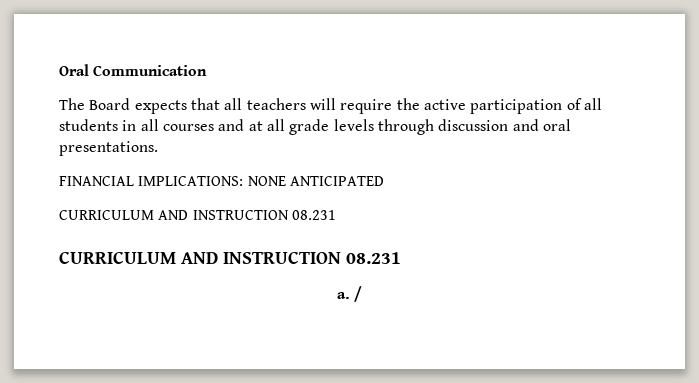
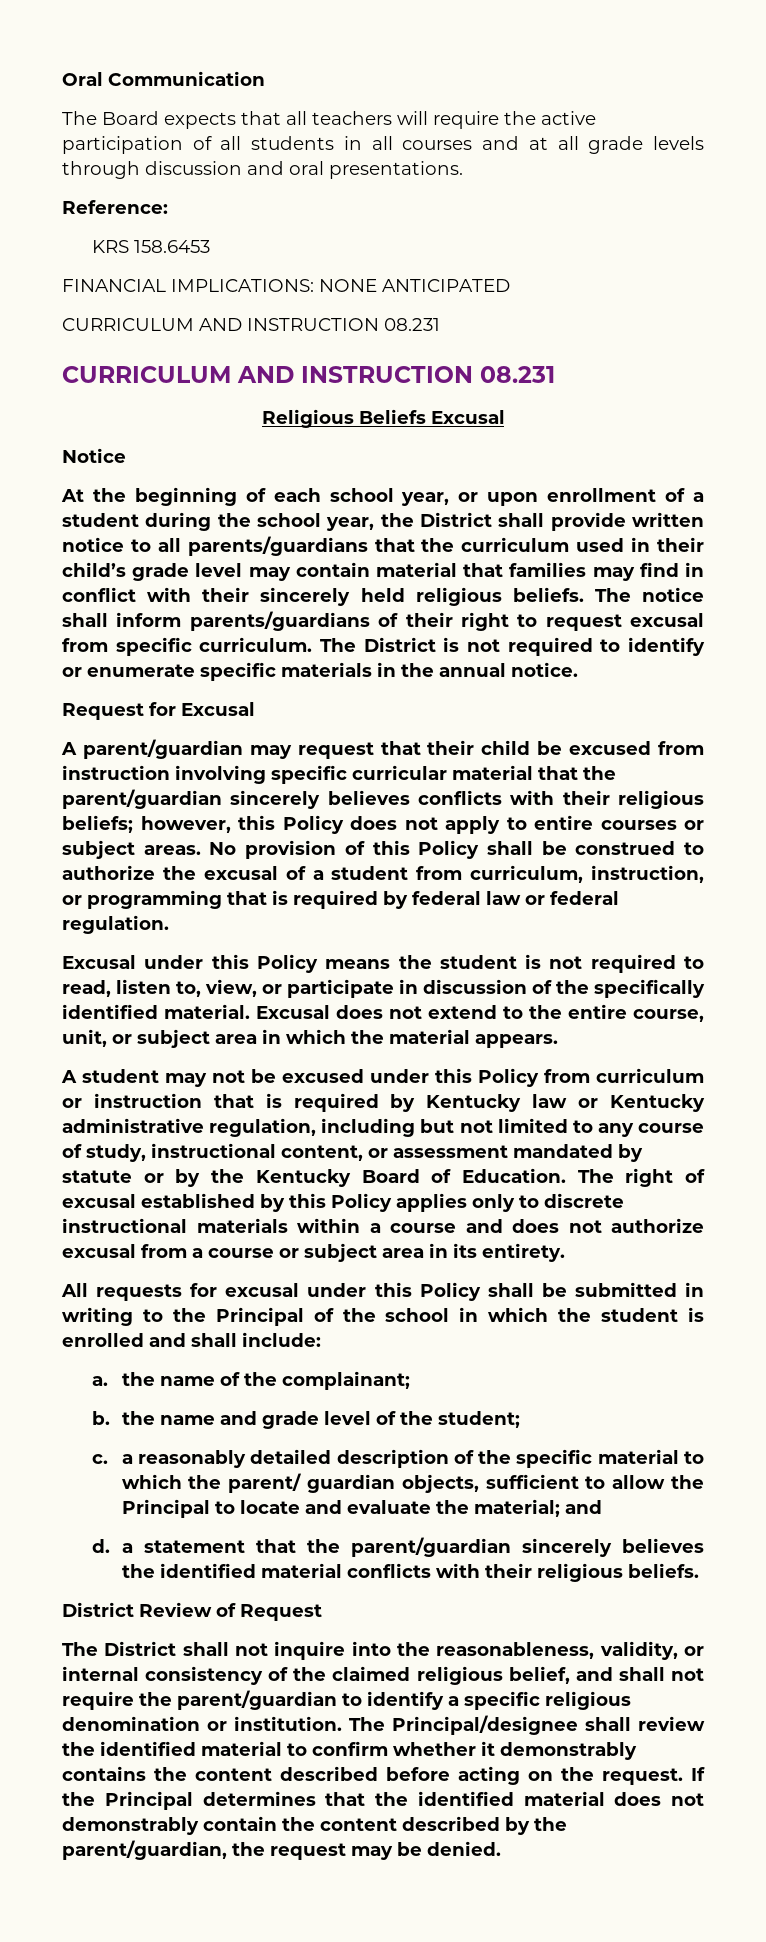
+ Reference:
+ KRS 158.6453
- a. /
+ Religious Beliefs Excusal
+ Notice
+ At the beginning of each school year, or upon enrollment of a student during the school year, the District shall provide written notice to all parents/guardians that the curriculum used in their child’s grade level may contain material that families may find in conflict with their sincerely held religious beliefs. The notice shall inform parents/guardians of their right to request excusal from specific curriculum. The District is not required to identify or enumerate specific materials in the annual notice.
+ Request for Excusal
+ A parent/guardian may request that their child be excused from instruction involving specific curricular material that the parent/guardian sincerely believes conflicts with their religious beliefs; however, this Policy does not apply to entire courses or subject areas. No provision of this Policy shall be construed to authorize the excusal of a student from curriculum, instruction, or programming that is required by federal law or federal regulation.
+ Excusal under this Policy means the student is not required to read, listen to, view, or participate in discussion of the specifically identified material. Excusal does not extend to the entire course, unit, or subject area in which the material appears.
+ A student may not be excused under this Policy from curriculum or instruction that is required by Kentucky law or Kentucky administrative regulation, including but not limited to any course of study, instructional content, or assessment mandated by statute or by the Kentucky Board of Education. The right of excusal established by this Policy applies only to discrete instructional materials within a course and does not authorize excusal from a course or subject area in its entirety.
+ All requests for excusal under this Policy shall be submitted in writing to the Principal of the school in which the student is enrolled and shall include:
+ a. the name of the complainant;
+ b. the name and grade level of the student;
+ c. a reasonably detailed description of the specific material to which the parent/ guardian objects, sufficient to allow the Principal to locate and evaluate the material; and
+ d. a statement that the parent/guardian sincerely believes the identified material conflicts with their religious beliefs.
+ District Review of Request
+ The District shall not inquire into the reasonableness, validity, or internal consistency of the claimed religious belief, and shall not require the parent/guardian to identify a specific religious denomination or institution. The Principal/designee shall review the identified material to confirm whether it demonstrably contains the content described before acting on the request. If the Principal determines that the identified material does not demonstrably contain the content described by the parent/guardian, the request may be denied.

